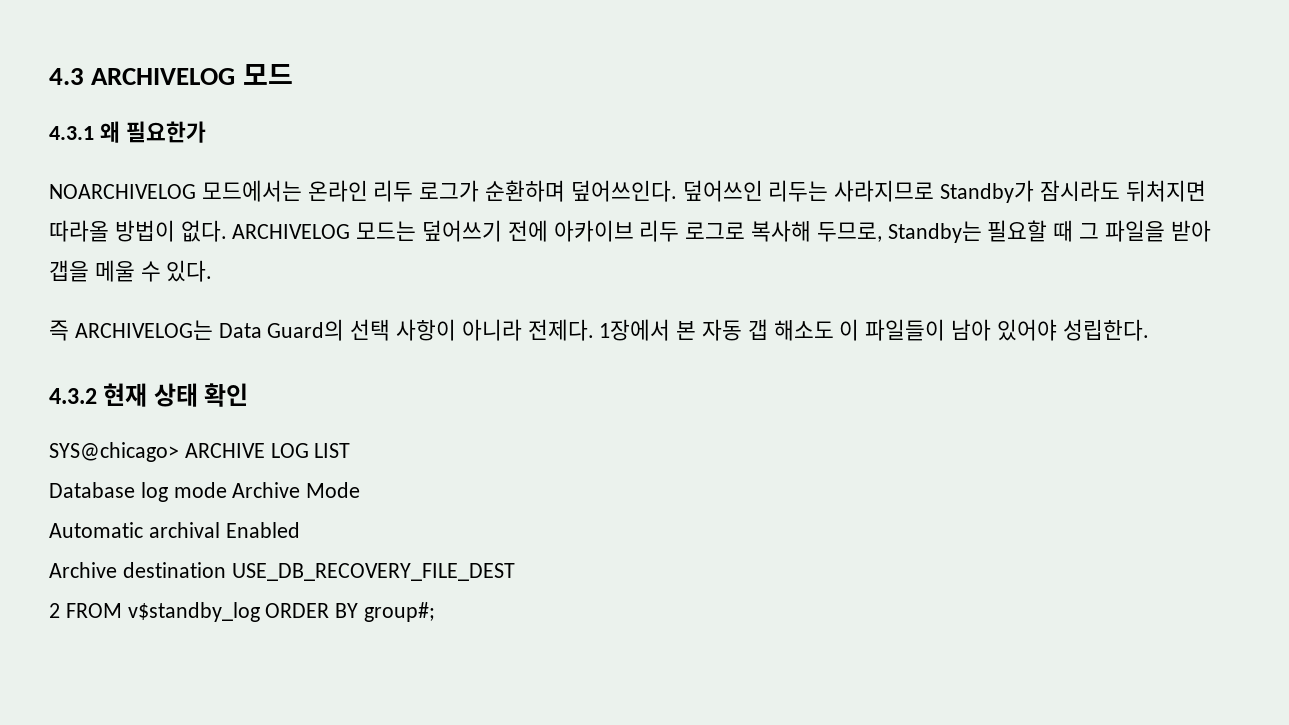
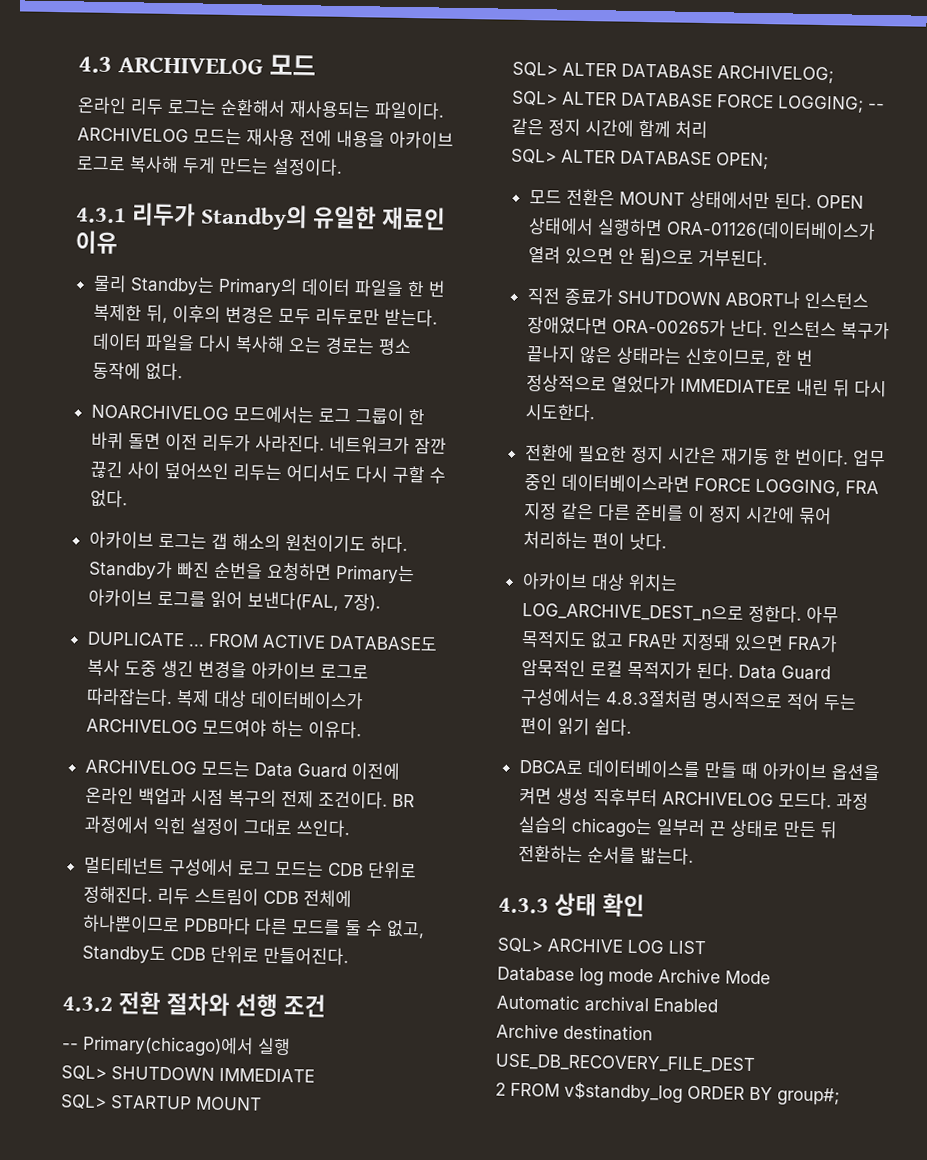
- 4.3.1 왜 필요한가
- NOARCHIVELOG 모드에서는 온라인 리두 로그가 순환하며 덮어쓰인다. 덮어쓰인 리두는 사라지므로 Standby가 잠시라도 뒤처지면 따라올 방법이 없다. ARCHIVELOG 모드는 덮어쓰기 전에 아카이브 리두 로그로 복사해 두므로, Standby는 필요할 때 그 파일을 받아 갭을 메울 수 있다.
- 즉 ARCHIVELOG는 Data Guard의 선택 사항이 아니라 전제다. 1장에서 본 자동 갭 해소도 이 파일들이 남아 있어야 성립한다.
- 4.3.2 현재 상태 확인
+ 온라인 리두 로그는 순환해서 재사용되는 파일이다. ARCHIVELOG 모드는 재사용 전에 내용을 아카이브 로그로 복사해 두게 만드는 설정이다.
+ 4.3.1 리두가 Standby의 유일한 재료인 이유
+ 물리 Standby는 Primary의 데이터 파일을 한 번 복제한 뒤, 이후의 변경은 모두 리두로만 받는다. 데이터 파일을 다시 복사해 오는 경로는 평소 동작에 없다.
+ NOARCHIVELOG 모드에서는 로그 그룹이 한 바퀴 돌면 이전 리두가 사라진다. 네트워크가 잠깐 끊긴 사이 덮어쓰인 리두는 어디서도 다시 구할 수 없다.
+ 아카이브 로그는 갭 해소의 원천이기도 하다. Standby가 빠진 순번을 요청하면 Primary는 아카이브 로그를 읽어 보낸다(FAL, 7장).
+ DUPLICATE ... FROM ACTIVE DATABASE도 복사 도중 생긴 변경을 아카이브 로그로 따라잡는다. 복제 대상 데이터베이스가 ARCHIVELOG 모드여야 하는 이유다.
+ ARCHIVELOG 모드는 Data Guard 이전에 온라인 백업과 시점 복구의 전제 조건이다. BR 과정에서 익힌 설정이 그대로 쓰인다.
+ 멀티테넌트 구성에서 로그 모드는 CDB 단위로 정해진다. 리두 스트림이 CDB 전체에 하나뿐이므로 PDB마다 다른 모드를 둘 수 없고, Standby도 CDB 단위로 만들어진다.
+ 4.3.2 전환 절차와 선행 조건
+ -- Primary(chicago)에서 실행
+ SQL> SHUTDOWN IMMEDIATE
+ SQL> STARTUP MOUNT
+ SQL> ALTER DATABASE ARCHIVELOG;
+ SQL> ALTER DATABASE FORCE LOGGING; -- 같은 정지 시간에 함께 처리
+ SQL> ALTER DATABASE OPEN;
+ 모드 전환은 MOUNT 상태에서만 된다. OPEN 상태에서 실행하면 ORA-01126(데이터베이스가 열려 있으면 안 됨)으로 거부된다.
+ 직전 종료가 SHUTDOWN ABORT나 인스턴스 장애였다면 ORA-00265가 난다. 인스턴스 복구가 끝나지 않은 상태라는 신호이므로, 한 번 정상적으로 열었다가 IMMEDIATE로 내린 뒤 다시 시도한다.
+ 전환에 필요한 정지 시간은 재기동 한 번이다. 업무 중인 데이터베이스라면 FORCE LOGGING, FRA 지정 같은 다른 준비를 이 정지 시간에 묶어 처리하는 편이 낫다.
+ 아카이브 대상 위치는 LOG_ARCHIVE_DEST_n으로 정한다. 아무 목적지도 없고 FRA만 지정돼 있으면 FRA가 암묵적인 로컬 목적지가 된다. Data Guard 구성에서는 4.8.3절처럼 명시적으로 적어 두는 편이 읽기 쉽다.
+ DBCA로 데이터베이스를 만들 때 아카이브 옵션을 켜면 생성 직후부터 ARCHIVELOG 모드다. 과정 실습의 chicago는 일부러 끈 상태로 만든 뒤 전환하는 순서를 밟는다.
+ 4.3.3 상태 확인
- SYS@chicago> ARCHIVE LOG LIST
+ SQL> ARCHIVE LOG LIST

